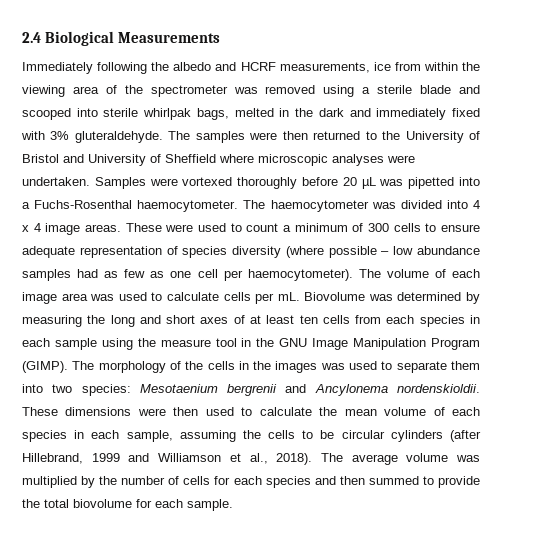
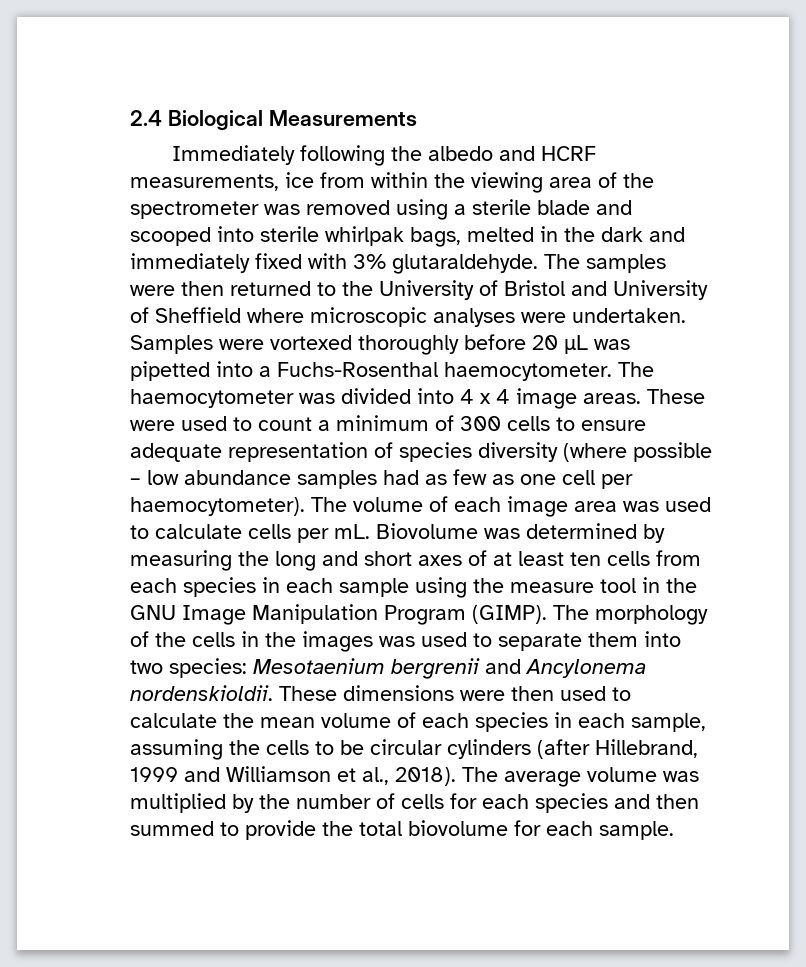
- Immediately following the albedo and HCRF measurements, ice from within the viewing area of the spectrometer was removed using a sterile blade and scooped into sterile whirlpak bags, melted in the dark and immediately fixed with 3% gluteraldehyde.
+ Immediately following the albedo and HCRF measurements, ice from within the viewing area of the spectrometer was removed using a sterile blade and scooped into sterile whirlpak bags, melted in the dark and immediately fixed with 3% glutaraldehyde.

